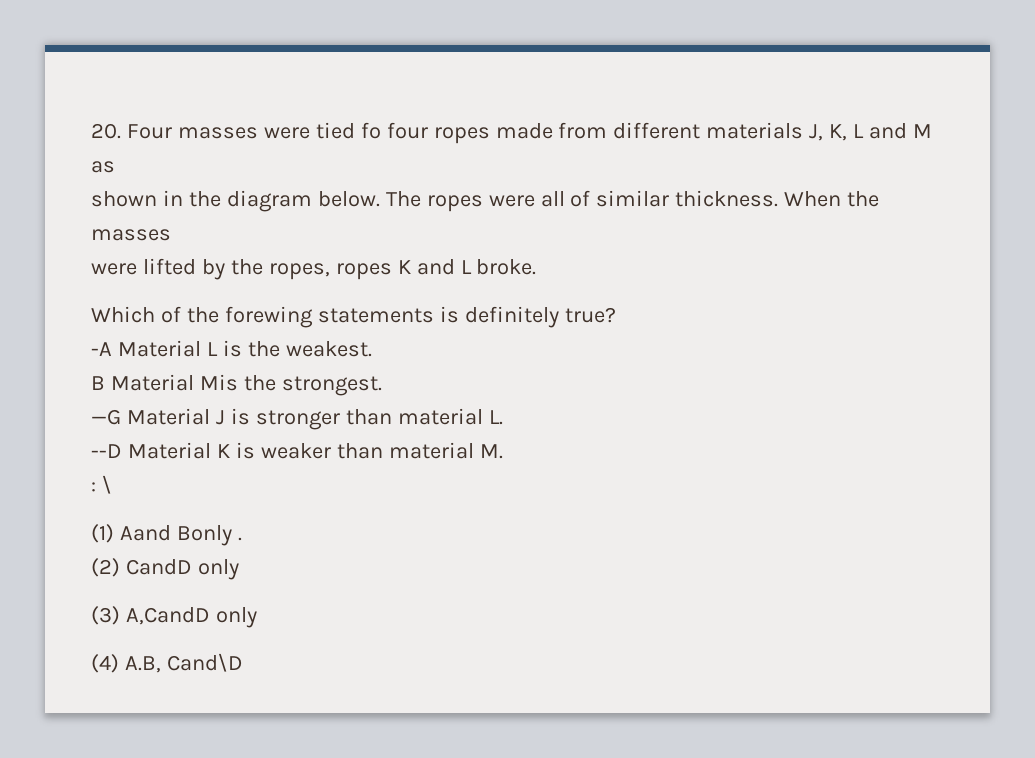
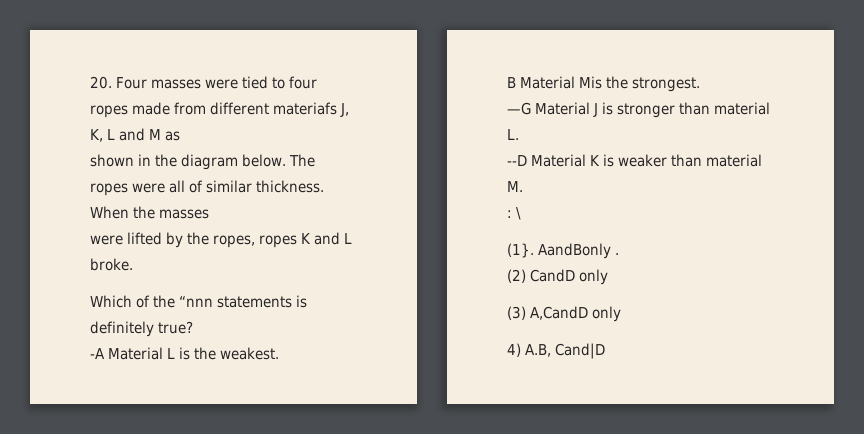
- 20. Four masses were tied fo four ropes made from different materials J, K, L and M as
+ 20. Four masses were tied to four ropes made from different materiafs J, K, L and M as
- Which of the forewing statements is definitely true?
+ Which of the “nnn statements is definitely true?
- (1) Aand Bonly .
+ (1}. AandBonly .
- (4) A.B, Cand\D
+ 4) A.B, Cand|D

